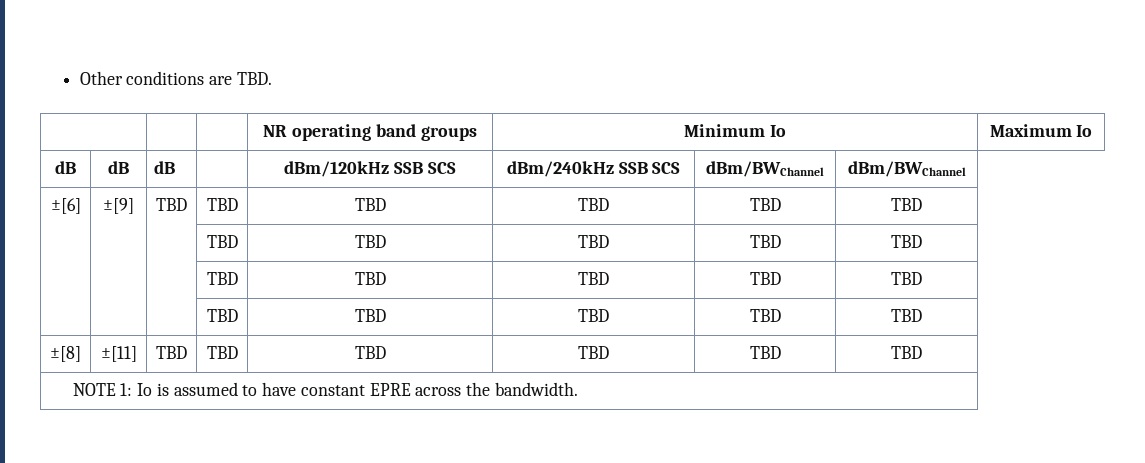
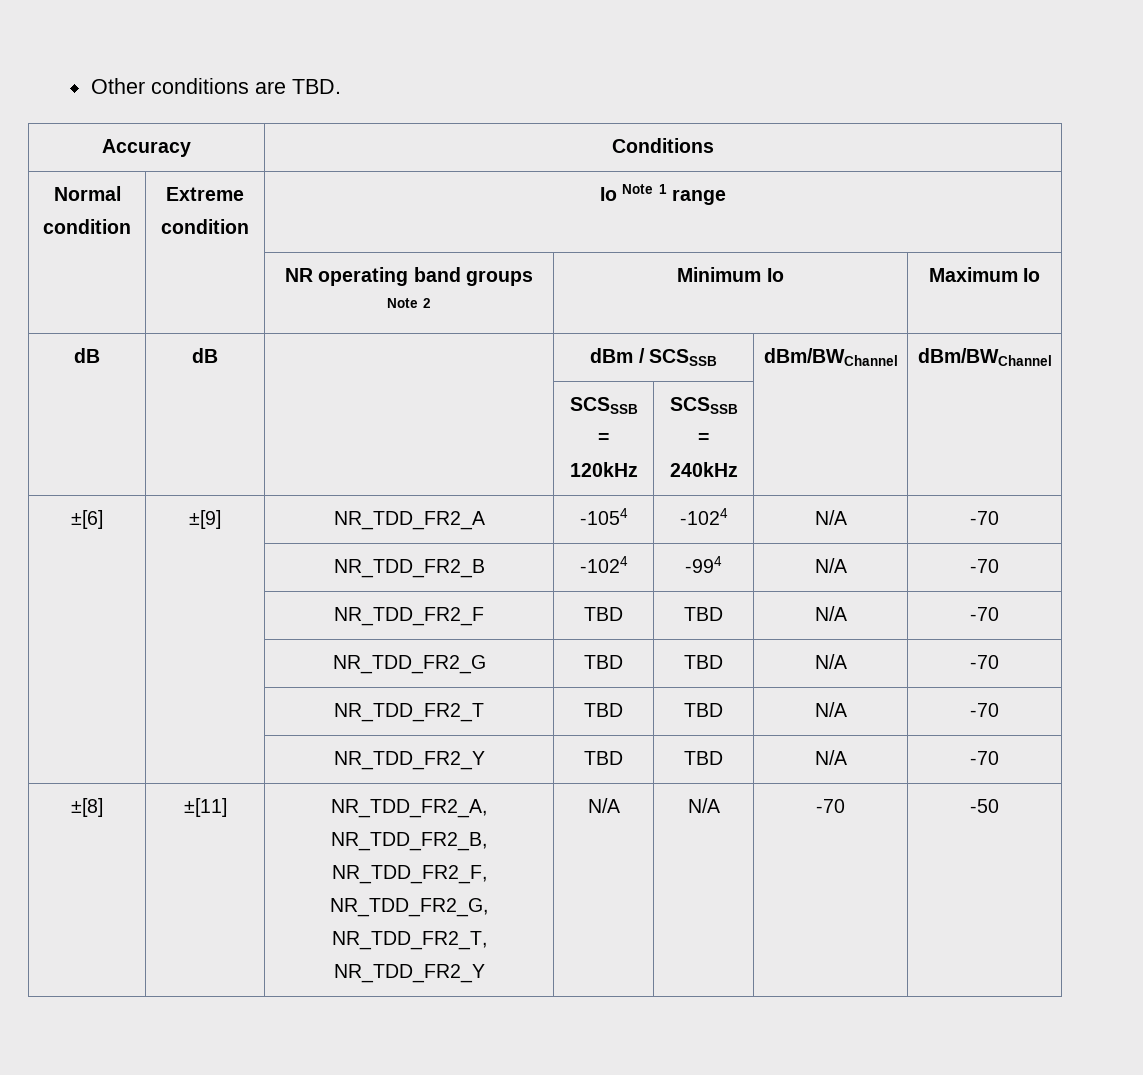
- | | | NR operating band groups | Minimum Io | Maximum Io
+ Accuracy | Conditions
+ Normal condition | Extreme condition | Io Note 1 range
+ | | NR operating band groups Note 2 | Minimum Io | Maximum Io
- dB | dB | dB | | dBm/120kHz SSB SCS | dBm/240kHz SSB SCS | dBm/BWChannel | dBm/BWChannel
- ±[6] | ±[9] | TBD | TBD | TBD | TBD | TBD | TBD
- | | | TBD | TBD | TBD | TBD | TBD
- | | | TBD | TBD | TBD | TBD | TBD
- | | | TBD | TBD | TBD | TBD | TBD
- ±[8] | ±[11] | TBD | TBD | TBD | TBD | TBD | TBD
- NOTE 1: Io is assumed to have constant EPRE across the bandwidth.
+ dB | dB | | dBm / SCSSSB | dBm/BWChannel | dBm/BWChannel
+ | | | SCSSSB = 120kHz | SCSSSB = 240kHz | |
+ ±[6] | ±[9] | NR_TDD_FR2_A | -1054 | -1024 | N/A | -70
+ | | NR_TDD_FR2_B | -1024 | -994 | N/A | -70
+ | | NR_TDD_FR2_F | TBD | TBD | N/A | -70
+ | | NR_TDD_FR2_G | TBD | TBD | N/A | -70
+ | | NR_TDD_FR2_T | TBD | TBD | N/A | -70
+ | | NR_TDD_FR2_Y | TBD | TBD | N/A | -70
+ ±[8] | ±[11] | NR_TDD_FR2_A, NR_TDD_FR2_B, NR_TDD_FR2_F, NR_TDD_FR2_G, NR_TDD_FR2_T, NR_TDD_FR2_Y | N/A | N/A | -70 | -50

